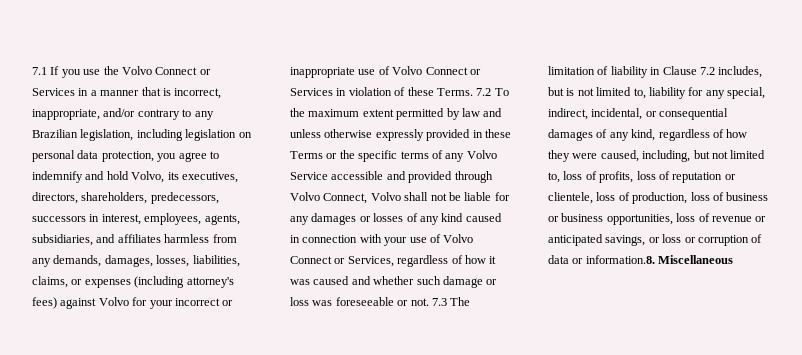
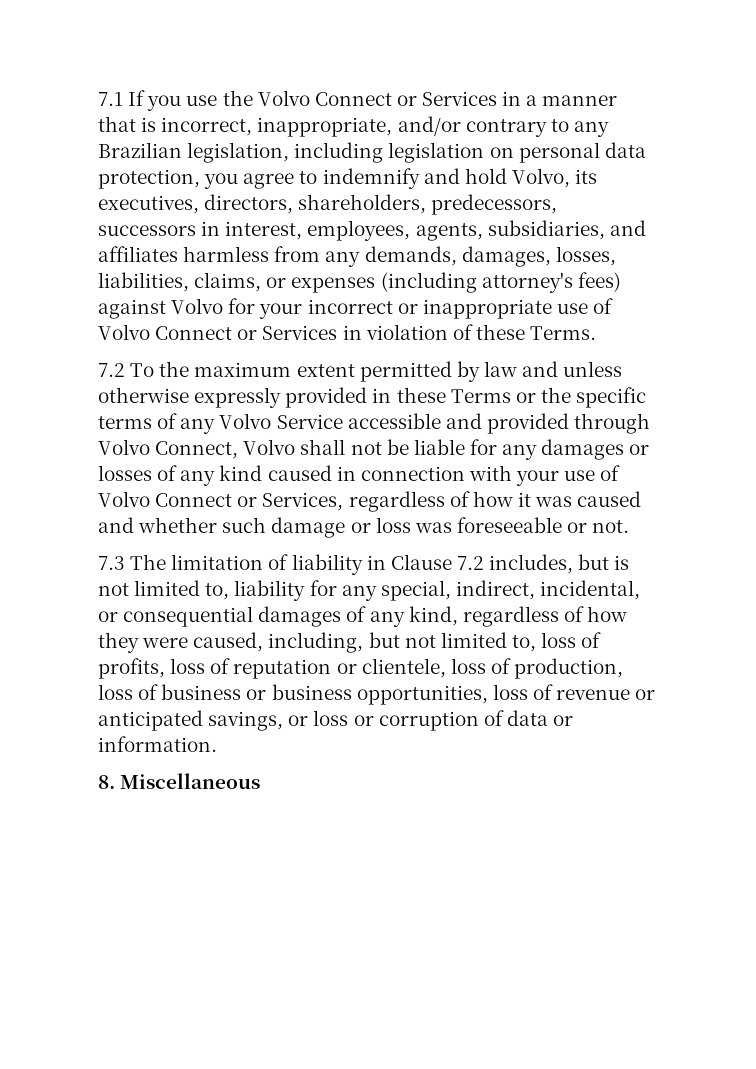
- 7.1 If you use the Volvo Connect or Services in a manner that is incorrect, inappropriate, and/or contrary to any Brazilian legislation, including legislation on personal data protection, you agree to indemnify and hold Volvo, its executives, directors, shareholders, predecessors, successors in interest, employees, agents, subsidiaries, and affiliates harmless from any demands, damages, losses, liabilities, claims, or expenses (including attorney's fees) against Volvo for your incorrect or inappropriate use of Volvo Connect or Services in violation of these Terms. 7.2 To the maximum extent permitted by law and unless otherwise expressly provided in these Terms or the specific terms of any Volvo Service accessible and provided through Volvo Connect, Volvo shall not be liable for any damages or losses of any kind caused in connection with your use of Volvo Connect or Services, regardless of how it was caused and whether such damage or loss was foreseeable or not. 7.3 The limitation of liability in Clause 7.2 includes, but is not limited to, liability for any special, indirect, incidental, or consequential damages of any kind, regardless of how they were caused, including, but not limited to, loss of profits, loss of reputation or clientele, loss of production, loss of business or business opportunities, loss of revenue or anticipated savings, or loss or corruption of data or information.8. Miscellaneous
+ 7.1 If you use the Volvo Connect or Services in a manner that is incorrect, inappropriate, and/or contrary to any Brazilian legislation, including legislation on personal data protection, you agree to indemnify and hold Volvo, its executives, directors, shareholders, predecessors, successors in interest, employees, agents, subsidiaries, and affiliates harmless from any demands, damages, losses, liabilities, claims, or expenses (including attorney's fees) against Volvo for your incorrect or inappropriate use of Volvo Connect or Services in violation of these Terms.
+ 7.2 To the maximum extent permitted by law and unless otherwise expressly provided in these Terms or the specific terms of any Volvo Service accessible and provided through Volvo Connect, Volvo shall not be liable for any damages or losses of any kind caused in connection with your use of Volvo Connect or Services, regardless of how it was caused and whether such damage or loss was foreseeable or not.
+ 7.3 The limitation of liability in Clause 7.2 includes, but is not limited to, liability for any special, indirect, incidental, or consequential damages of any kind, regardless of how they were caused, including, but not limited to, loss of profits, loss of reputation or clientele, loss of production, loss of business or business opportunities, loss of revenue or anticipated savings, or loss or corruption of data or information.
+ 8. Miscellaneous

